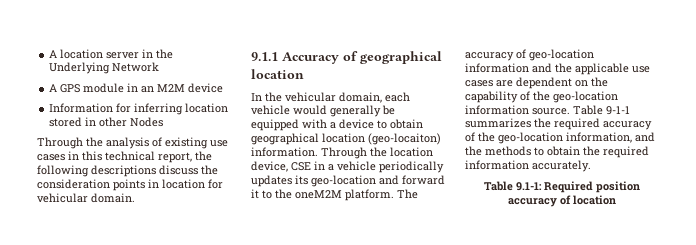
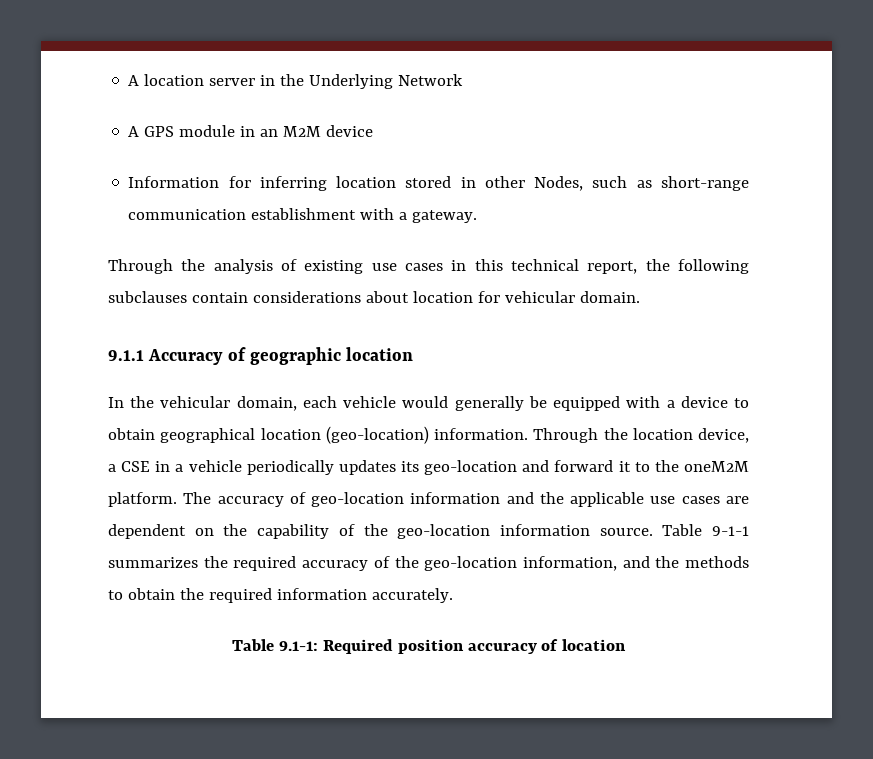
- Information for inferring location stored in other Nodes
+ Information for inferring location stored in other Nodes, such as short-range communication establishment with a gateway.
- Through the analysis of existing use cases in this technical report, the following descriptions discuss the consideration points in location for vehicular domain.
+ Through the analysis of existing use cases in this technical report, the following subclauses contain considerations about location for vehicular domain.
- 9.1.1 Accuracy of geographical location
+ 9.1.1 Accuracy of geographic location
- In the vehicular domain, each vehicle would generally be equipped with a device to obtain geographical location (geo-locaiton) information.
+ In the vehicular domain, each vehicle would generally be equipped with a device to obtain geographical location (geo-location) information.
- Through the location device, CSE in a vehicle periodically updates its geo-location and forward it to the oneM2M platform.
+ Through the location device, a CSE in a vehicle periodically updates its geo-location and forward it to the oneM2M platform.

